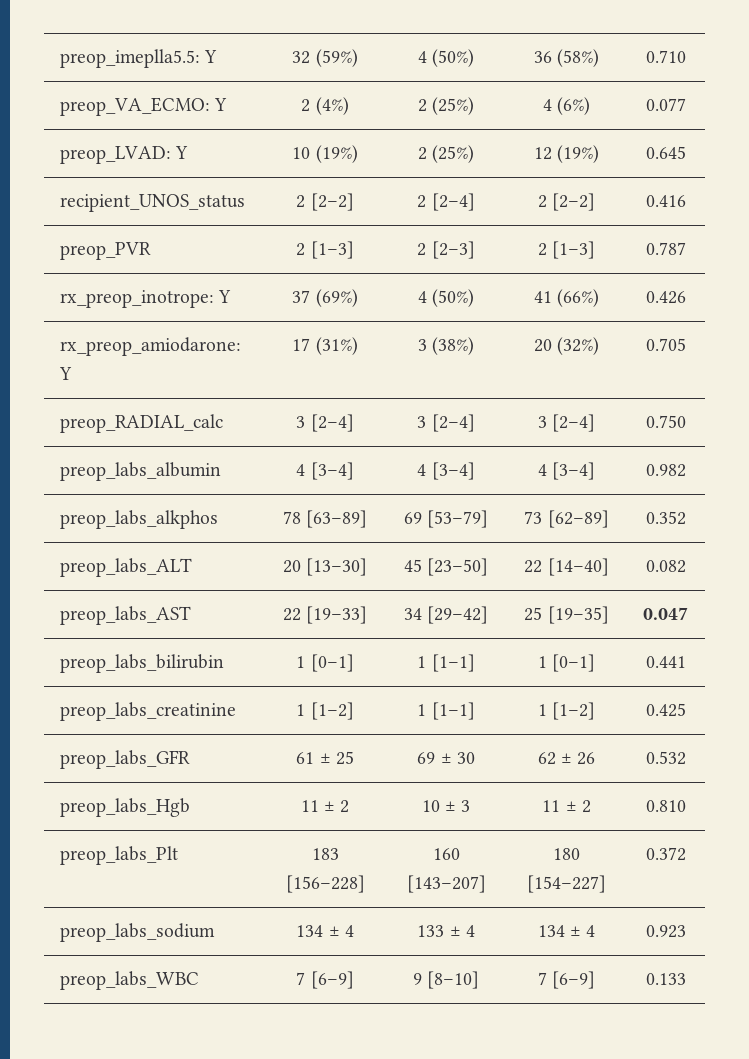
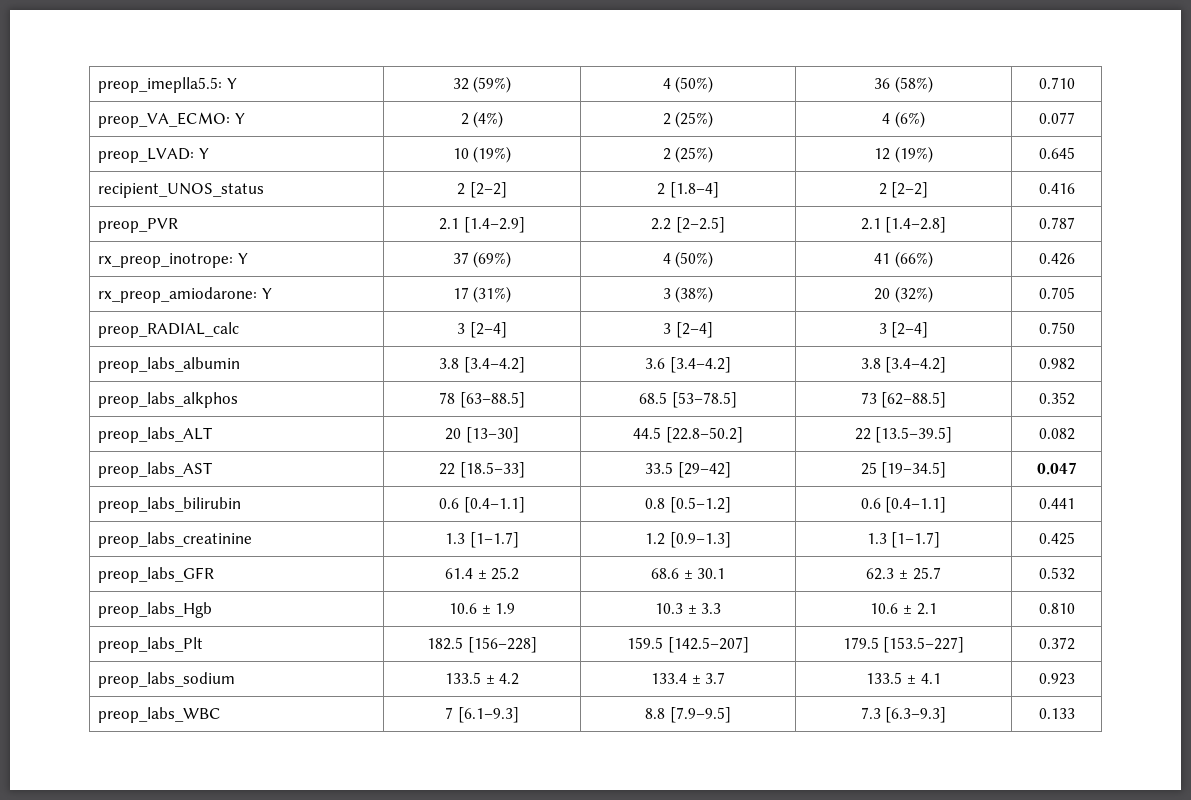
- recipient_UNOS_status | 2 [2–2] | 2 [2–4] | 2 [2–2] | 0.416
+ recipient_UNOS_status | 2 [2–2] | 2 [1.8–4] | 2 [2–2] | 0.416
- preop_PVR | 2 [1–3] | 2 [2–3] | 2 [1–3] | 0.787
+ preop_PVR | 2.1 [1.4–2.9] | 2.2 [2–2.5] | 2.1 [1.4–2.8] | 0.787
- preop_labs_albumin | 4 [3–4] | 4 [3–4] | 4 [3–4] | 0.982
+ preop_labs_albumin | 3.8 [3.4–4.2] | 3.6 [3.4–4.2] | 3.8 [3.4–4.2] | 0.982
- preop_labs_alkphos | 78 [63–89] | 69 [53–79] | 73 [62–89] | 0.352
+ preop_labs_alkphos | 78 [63–88.5] | 68.5 [53–78.5] | 73 [62–88.5] | 0.352
- preop_labs_ALT | 20 [13–30] | 45 [23–50] | 22 [14–40] | 0.082
+ preop_labs_ALT | 20 [13–30] | 44.5 [22.8–50.2] | 22 [13.5–39.5] | 0.082
- preop_labs_AST | 22 [19–33] | 34 [29–42] | 25 [19–35] | 0.047
+ preop_labs_AST | 22 [18.5–33] | 33.5 [29–42] | 25 [19–34.5] | 0.047
- preop_labs_bilirubin | 1 [0–1] | 1 [1–1] | 1 [0–1] | 0.441
- preop_labs_creatinine | 1 [1–2] | 1 [1–1] | 1 [1–2] | 0.425
- preop_labs_GFR | 61 ± 25 | 69 ± 30 | 62 ± 26 | 0.532
- preop_labs_Hgb | 11 ± 2 | 10 ± 3 | 11 ± 2 | 0.810
+ preop_labs_bilirubin | 0.6 [0.4–1.1] | 0.8 [0.5–1.2] | 0.6 [0.4–1.1] | 0.441
+ preop_labs_creatinine | 1.3 [1–1.7] | 1.2 [0.9–1.3] | 1.3 [1–1.7] | 0.425
+ preop_labs_GFR | 61.4 ± 25.2 | 68.6 ± 30.1 | 62.3 ± 25.7 | 0.532
+ preop_labs_Hgb | 10.6 ± 1.9 | 10.3 ± 3.3 | 10.6 ± 2.1 | 0.810
- preop_labs_Plt | 183 [156–228] | 160 [143–207] | 180 [154–227] | 0.372
- preop_labs_sodium | 134 ± 4 | 133 ± 4 | 134 ± 4 | 0.923
- preop_labs_WBC | 7 [6–9] | 9 [8–10] | 7 [6–9] | 0.133
+ preop_labs_Plt | 182.5 [156–228] | 159.5 [142.5–207] | 179.5 [153.5–227] | 0.372
+ preop_labs_sodium | 133.5 ± 4.2 | 133.4 ± 3.7 | 133.5 ± 4.1 | 0.923
+ preop_labs_WBC | 7 [6.1–9.3] | 8.8 [7.9–9.5] | 7.3 [6.3–9.3] | 0.133

